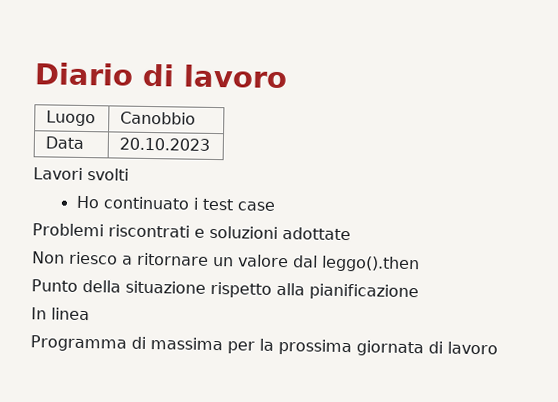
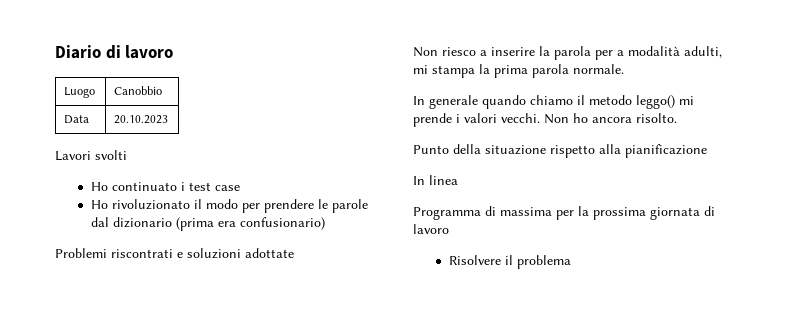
+ Ho rivoluzionato il modo per prendere le parole dal dizionario (prima era confusionario)
- Non riesco a ritornare un valore dal leggo().then
+ Non riesco a inserire la parola per a modalità adulti, mi stampa la prima parola normale.
+ In generale quando chiamo il metodo leggo() mi prende i valori vecchi. Non ho ancora risolto.
+ Risolvere il problema

